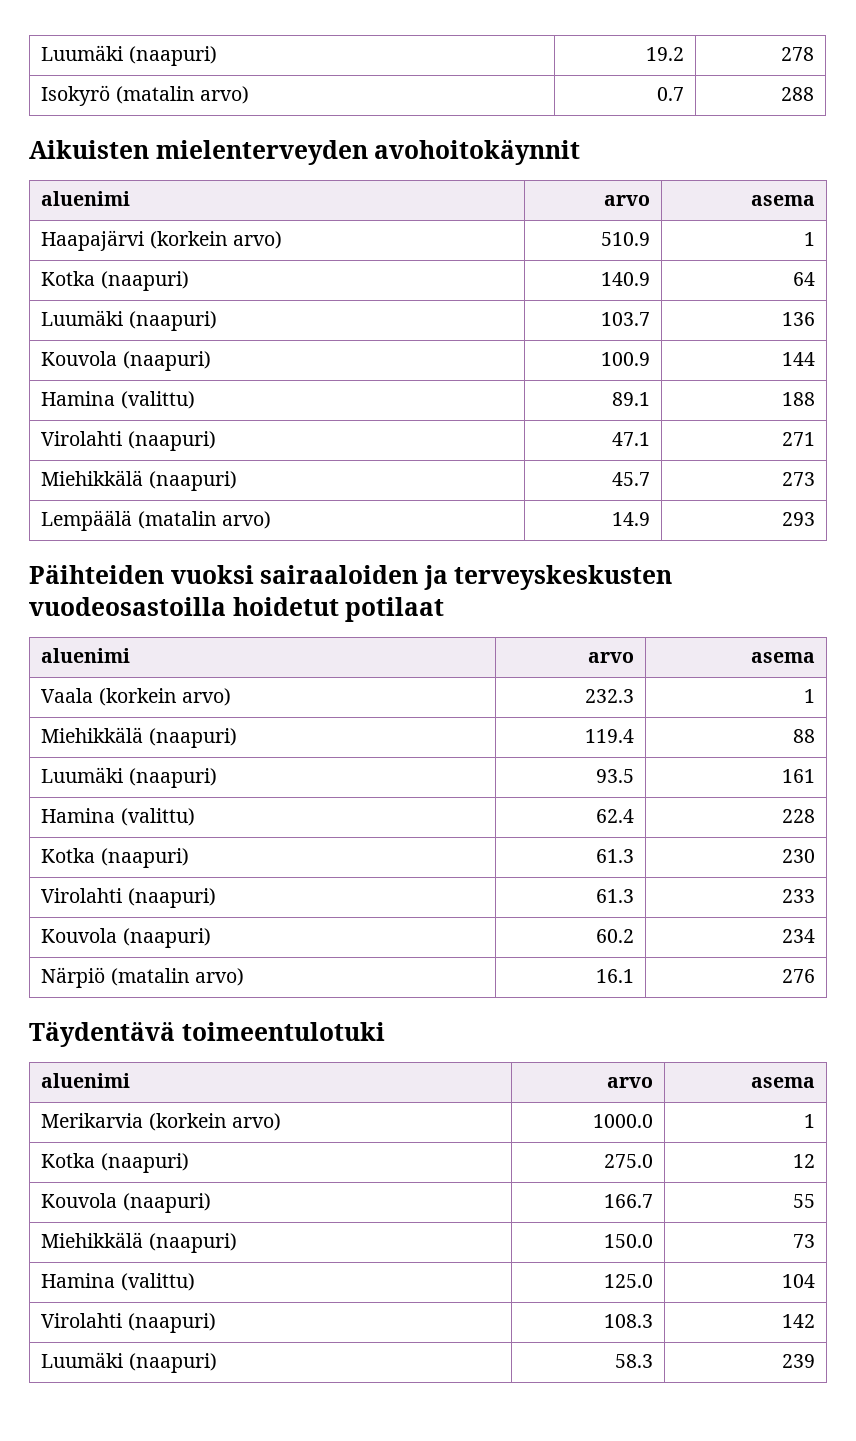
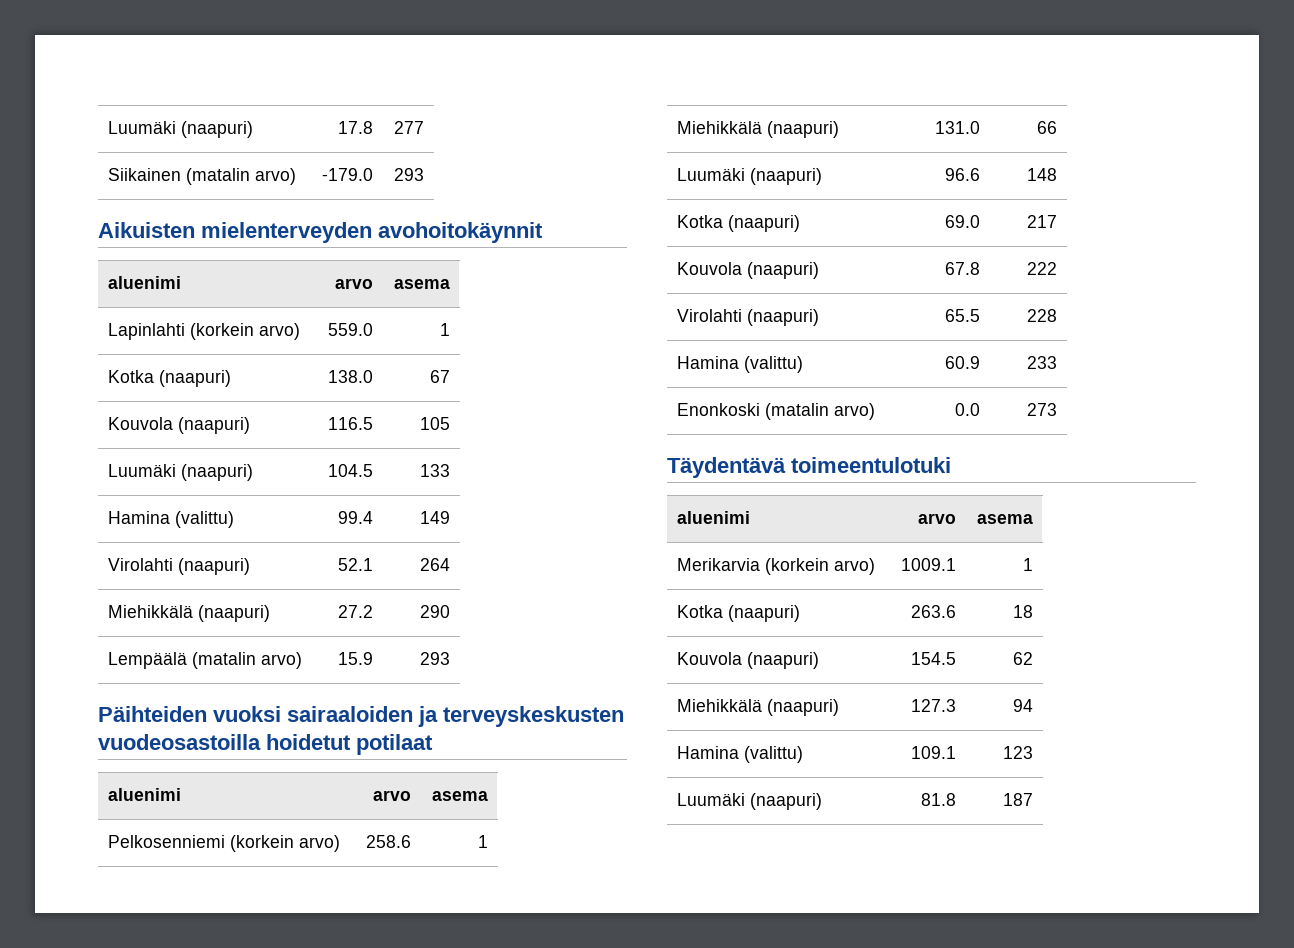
- Luumäki (naapuri) | 19.2 | 278
- Isokyrö (matalin arvo) | 0.7 | 288
+ Luumäki (naapuri) | 17.8 | 277
+ Siikainen (matalin arvo) | -179.0 | 293
- Haapajärvi (korkein arvo) | 510.9 | 1
- Kotka (naapuri) | 140.9 | 64
- Luumäki (naapuri) | 103.7 | 136
- Kouvola (naapuri) | 100.9 | 144
- Hamina (valittu) | 89.1 | 188
- Virolahti (naapuri) | 47.1 | 271
- Miehikkälä (naapuri) | 45.7 | 273
+ Lapinlahti (korkein arvo) | 559.0 | 1
+ Kotka (naapuri) | 138.0 | 67
+ Kouvola (naapuri) | 116.5 | 105
+ Luumäki (naapuri) | 104.5 | 133
+ Hamina (valittu) | 99.4 | 149
+ Virolahti (naapuri) | 52.1 | 264
+ Miehikkälä (naapuri) | 27.2 | 290
- Lempäälä (matalin arvo) | 14.9 | 293
+ Lempäälä (matalin arvo) | 15.9 | 293
- Vaala (korkein arvo) | 232.3 | 1
+ Pelkosenniemi (korkein arvo) | 258.6 | 1
- Miehikkälä (naapuri) | 119.4 | 88
- Luumäki (naapuri) | 93.5 | 161
- Hamina (valittu) | 62.4 | 228
- Kotka (naapuri) | 61.3 | 230
- Virolahti (naapuri) | 61.3 | 233
- Kouvola (naapuri) | 60.2 | 234
- Närpiö (matalin arvo) | 16.1 | 276
+ Miehikkälä (naapuri) | 131.0 | 66
+ Luumäki (naapuri) | 96.6 | 148
+ Kotka (naapuri) | 69.0 | 217
+ Kouvola (naapuri) | 67.8 | 222
+ Virolahti (naapuri) | 65.5 | 228
+ Hamina (valittu) | 60.9 | 233
+ Enonkoski (matalin arvo) | 0.0 | 273
- Merikarvia (korkein arvo) | 1000.0 | 1
- Kotka (naapuri) | 275.0 | 12
- Kouvola (naapuri) | 166.7 | 55
- Miehikkälä (naapuri) | 150.0 | 73
- Hamina (valittu) | 125.0 | 104
- Virolahti (naapuri) | 108.3 | 142
- Luumäki (naapuri) | 58.3 | 239
+ Merikarvia (korkein arvo) | 1009.1 | 1
+ Kotka (naapuri) | 263.6 | 18
+ Kouvola (naapuri) | 154.5 | 62
+ Miehikkälä (naapuri) | 127.3 | 94
+ Hamina (valittu) | 109.1 | 123
+ Luumäki (naapuri) | 81.8 | 187

